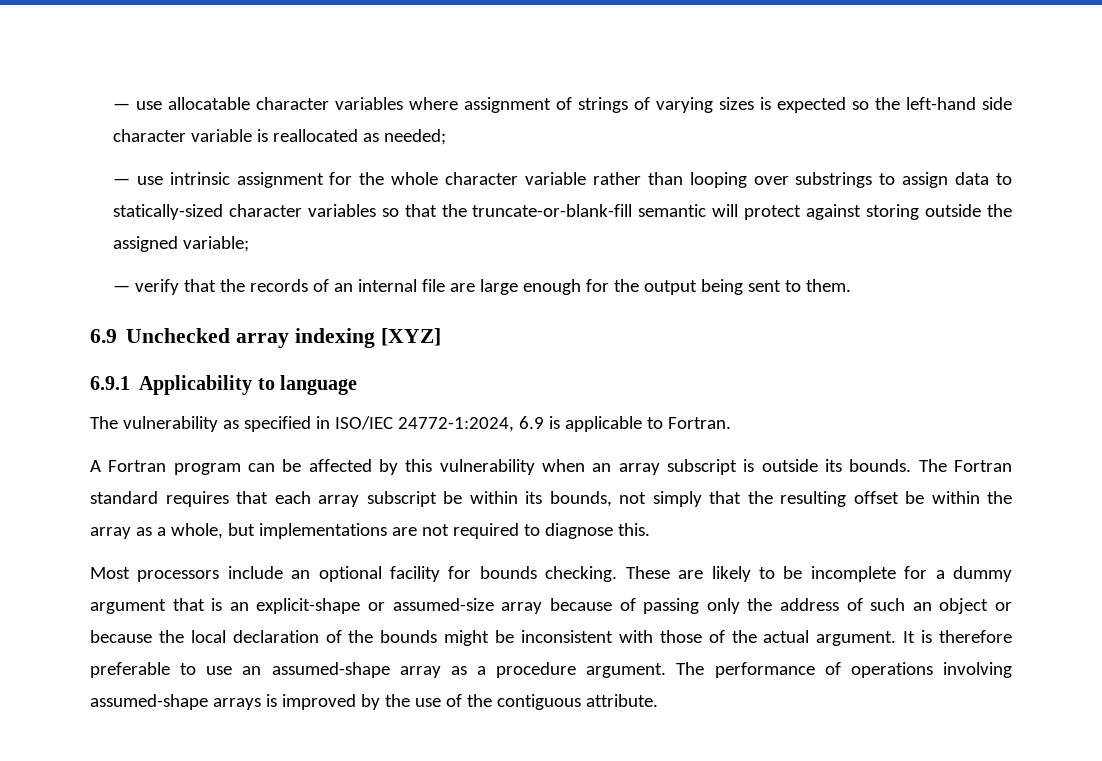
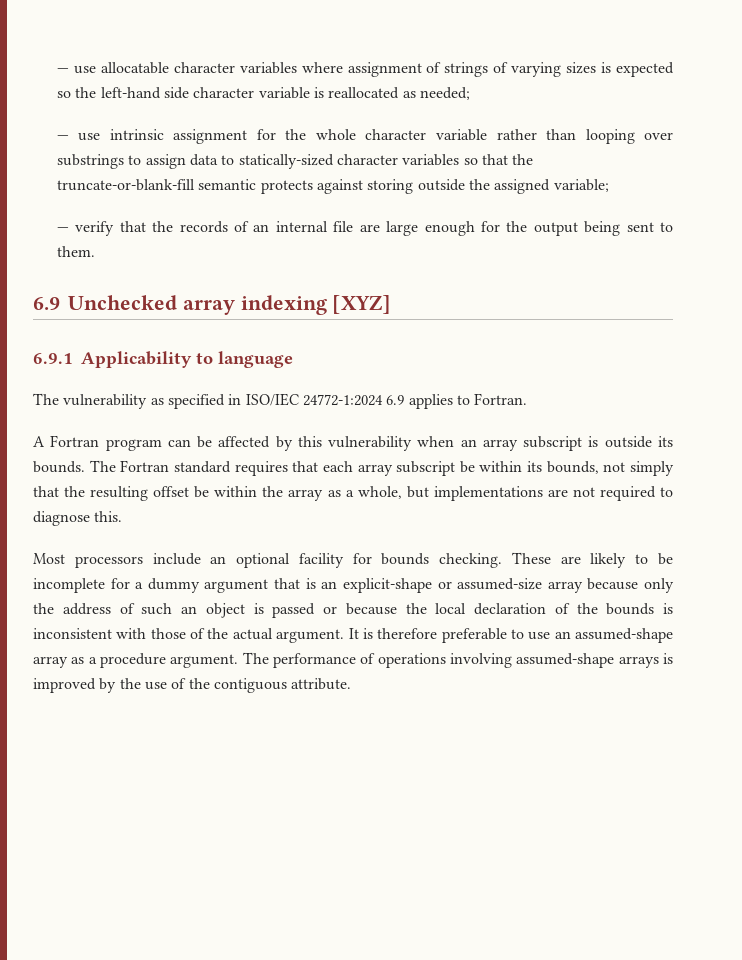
- — use intrinsic assignment for the whole character variable rather than looping over substrings to assign data to statically-sized character variables so that the truncate-or-blank-fill semantic will protect against storing outside the assigned variable;
+ — use intrinsic assignment for the whole character variable rather than looping over substrings to assign data to statically-sized character variables so that the truncate-or-blank-fill semantic protects against storing outside the assigned variable;
- The vulnerability as specified in ISO/IEC 24772-1:2024, 6.9 is applicable to Fortran.
+ The vulnerability as specified in ISO/IEC 24772-1:2024 6.9 applies to Fortran.
- These are likely to be incomplete for a dummy argument that is an explicit-shape or assumed-size array because of passing only the address of such an object or because the local declaration of the bounds might be inconsistent with those of the actual argument.
+ These are likely to be incomplete for a dummy argument that is an explicit-shape or assumed-size array because only the address of such an object is passed or because the local declaration of the bounds is inconsistent with those of the actual argument.

